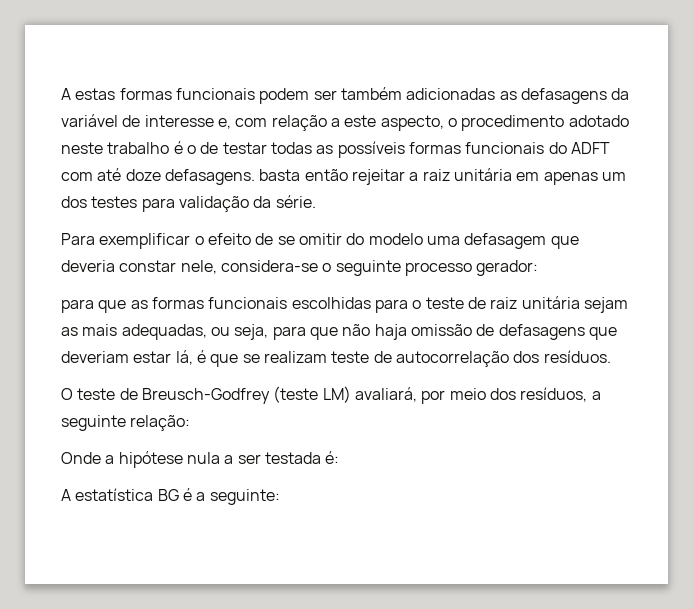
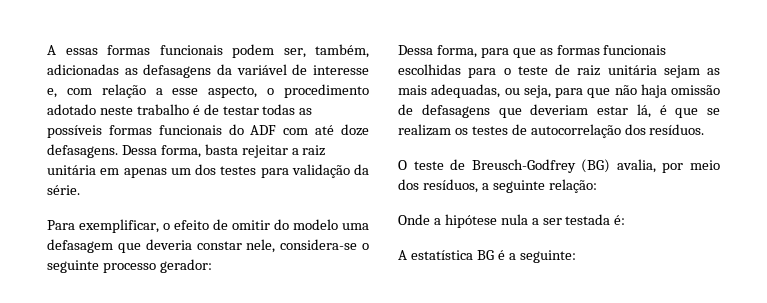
- A estas formas funcionais podem ser também adicionadas as defasagens da variável de interesse e, com relação a este aspecto, o procedimento adotado neste trabalho é o de testar todas as possíveis formas funcionais do ADFT com até doze defasagens. basta então rejeitar a raiz unitária em apenas um dos testes para validação da série.
+ A essas formas funcionais podem ser, também, adicionadas as defasagens da variável de interesse e, com relação a esse aspecto, o procedimento adotado neste trabalho é de testar todas as possíveis formas funcionais do ADF com até doze defasagens. Dessa forma, basta rejeitar a raiz unitária em apenas um dos testes para validação da série.
- Para exemplificar o efeito de se omitir do modelo uma defasagem que deveria constar nele, considera-se o seguinte processo gerador:
+ Para exemplificar, o efeito de omitir do modelo uma defasagem que deveria constar nele, considera-se o seguinte processo gerador:
- para que as formas funcionais escolhidas para o teste de raiz unitária sejam as mais adequadas, ou seja, para que não haja omissão de defasagens que deveriam estar lá, é que se realizam teste de autocorrelação dos resíduos.
+ Dessa forma, para que as formas funcionais escolhidas para o teste de raiz unitária sejam as mais adequadas, ou seja, para que não haja omissão de defasagens que deveriam estar lá, é que se realizam os testes de autocorrelação dos resíduos.
- O teste de Breusch-Godfrey (teste LM) avaliará, por meio dos resíduos, a seguinte relação:
+ O teste de Breusch-Godfrey (BG) avalia, por meio dos resíduos, a seguinte relação:

